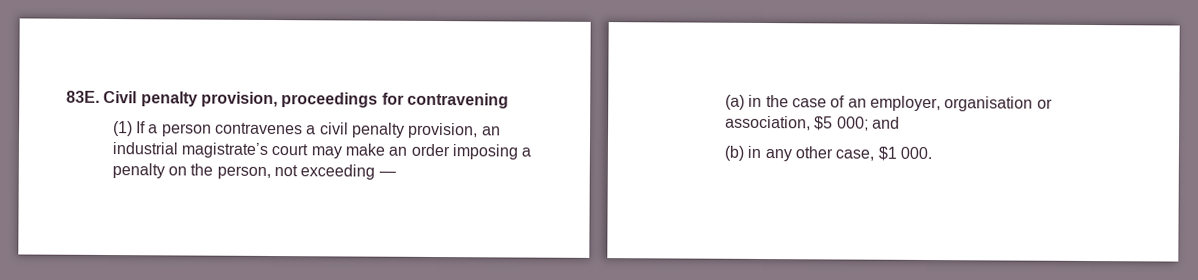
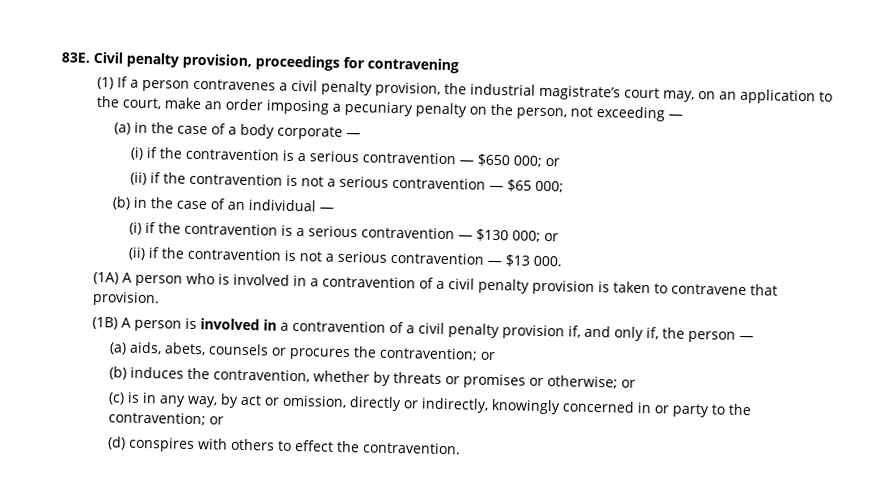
- (1) If a person contravenes a civil penalty provision, an industrial magistrate’s court may make an order imposing a penalty on the person, not exceeding —
+ (1) If a person contravenes a civil penalty provision, the industrial magistrate’s court may, on an application to the court, make an order imposing a pecuniary penalty on the person, not exceeding —
- (a) in the case of an employer, organisation or association, $5 000; and
+ (a) in the case of a body corporate —
+ (i) if the contravention is a serious contravention — $650 000; or
+ (ii) if the contravention is not a serious contravention — $65 000;
- (b) in any other case, $1 000.
+ (b) in the case of an individual —
+ (i) if the contravention is a serious contravention — $130 000; or
+ (ii) if the contravention is not a serious contravention — $13 000.
+ (1A) A person who is involved in a contravention of a civil penalty provision is taken to contravene that provision.
+ (1B) A person is involved in a contravention of a civil penalty provision if, and only if, the person —
+ (a) aids, abets, counsels or procures the contravention; or
+ (b) induces the contravention, whether by threats or promises or otherwise; or
+ (c) is in any way, by act or omission, directly or indirectly, knowingly concerned in or party to the contravention; or
+ (d) conspires with others to effect the contravention.

